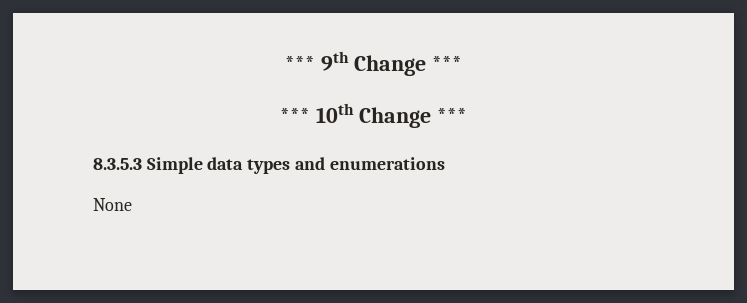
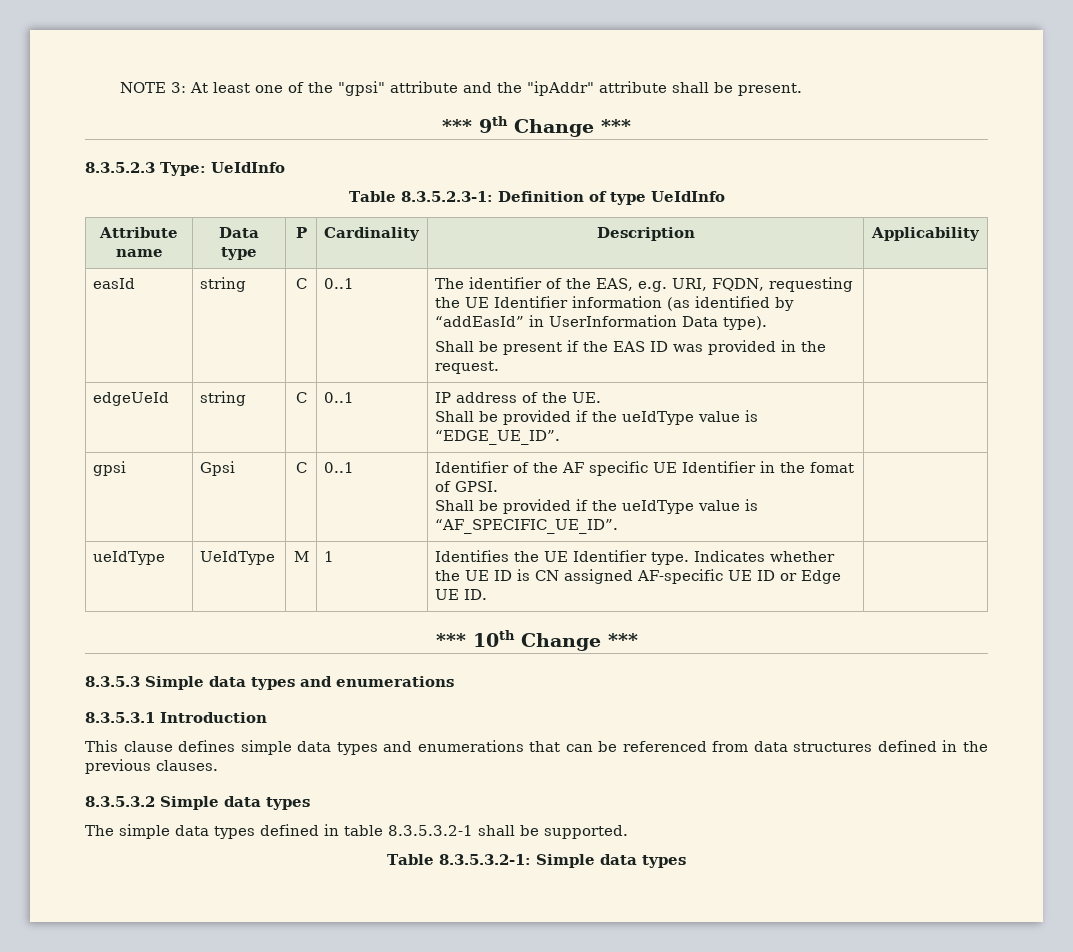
+ NOTE 3: At least one of the "gpsi" attribute and the "ipAddr" attribute shall be present.
  *** 9th Change ***
+ 8.3.5.2.3 Type: UeIdInfo
+ Table 8.3.5.2.3-1: Definition of type UeIdInfo
+ Attribute name | Data type | P | Cardinality | Description | Applicability
+ easId | string | C | 0..1 | The identifier of the EAS, e.g. URI, FQDN, requesting the UE Identifier information (as identified by “addEasId” in UserInformation Data type).
+ Shall be present if the EAS ID was provided in the request. |
+ edgeUeId | string | C | 0..1 | IP address of the UE.
+ Shall be provided if the ueIdType value is “EDGE_UE_ID”. |
+ gpsi | Gpsi | C | 0..1 | Identifier of the AF specific UE Identifier in the fomat of GPSI.
+ Shall be provided if the ueIdType value is “AF_SPECIFIC_UE_ID”. |
+ ueIdType | UeIdType | M | 1 | Identifies the UE Identifier type. Indicates whether the UE ID is CN assigned AF-specific UE ID or Edge UE ID. |
- None
+ 8.3.5.3.1 Introduction
+ This clause defines simple data types and enumerations that can be referenced from data structures defined in the previous clauses.
+ 8.3.5.3.2 Simple data types
+ The simple data types defined in table 8.3.5.3.2-1 shall be supported.
+ Table 8.3.5.3.2-1: Simple data types

